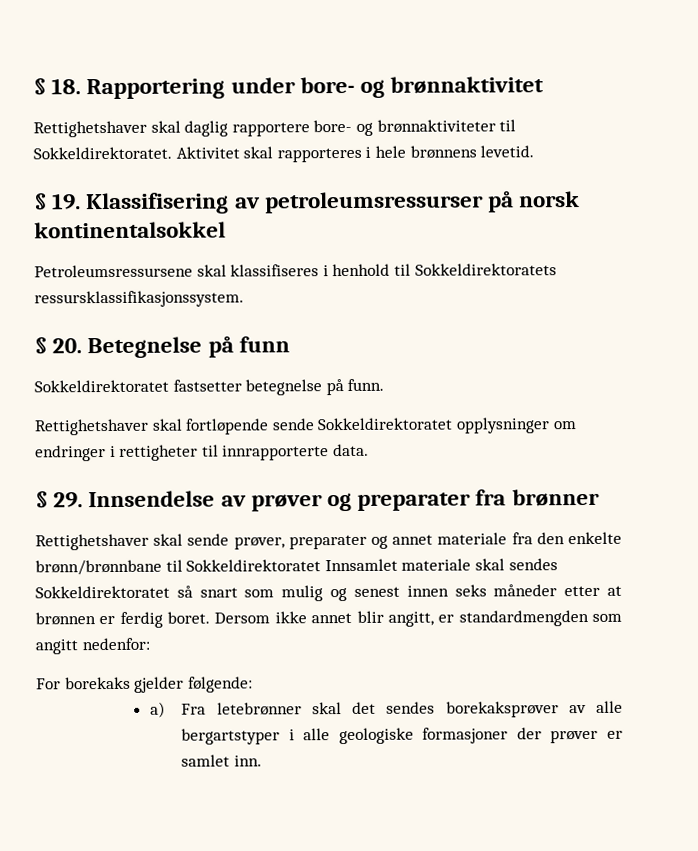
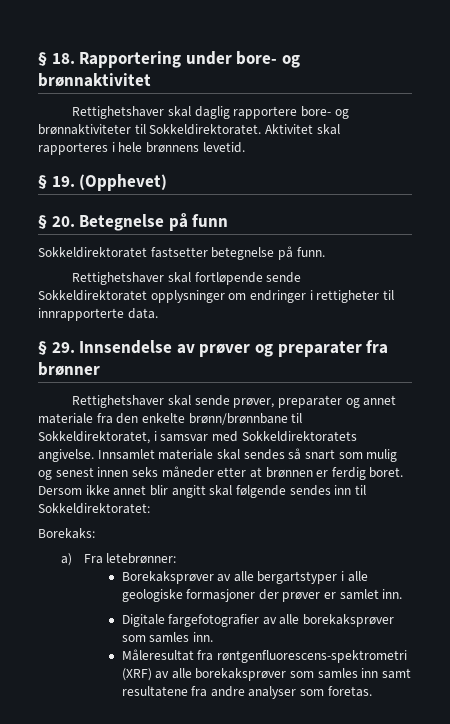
- § 19. Klassifisering av petroleumsressurser på norsk kontinentalsokkel
- Petroleumsressursene skal klassifiseres i henhold til Sokkeldirektoratets ressursklassifikasjonssystem.
+ § 19. (Opphevet)
- Rettighetshaver skal sende prøver, preparater og annet materiale fra den enkelte brønn/brønnbane til Sokkeldirektoratet Innsamlet materiale skal sendes Sokkeldirektoratet så snart som mulig og senest innen seks måneder etter at brønnen er ferdig boret.
+ Rettighetshaver skal sende prøver, preparater og annet materiale fra den enkelte brønn/brønnbane til Sokkeldirektoratet, i samsvar med Sokkeldirektoratets angivelse. Innsamlet materiale skal sendes så snart som mulig og senest innen seks måneder etter at brønnen er ferdig boret.
- Dersom ikke annet blir angitt, er standardmengden som angitt nedenfor:
- For borekaks gjelder følgende:
- a) Fra letebrønner skal det sendes borekaksprøver av alle bergartstyper i alle geologiske formasjoner der prøver er samlet inn.
+ Dersom ikke annet blir angitt skal følgende sendes inn til Sokkeldirektoratet:
+ Borekaks:
+ a) Fra letebrønner:
+ Borekaksprøver av alle bergartstyper i alle geologiske formasjoner der prøver er samlet inn.
+ Digitale fargefotografier av alle borekaksprøver som samles inn.
+ Måleresultat fra røntgenfluorescens-spektrometri (XRF) av alle borekaksprøver som samles inn samt resultatene fra andre analyser som foretas.

